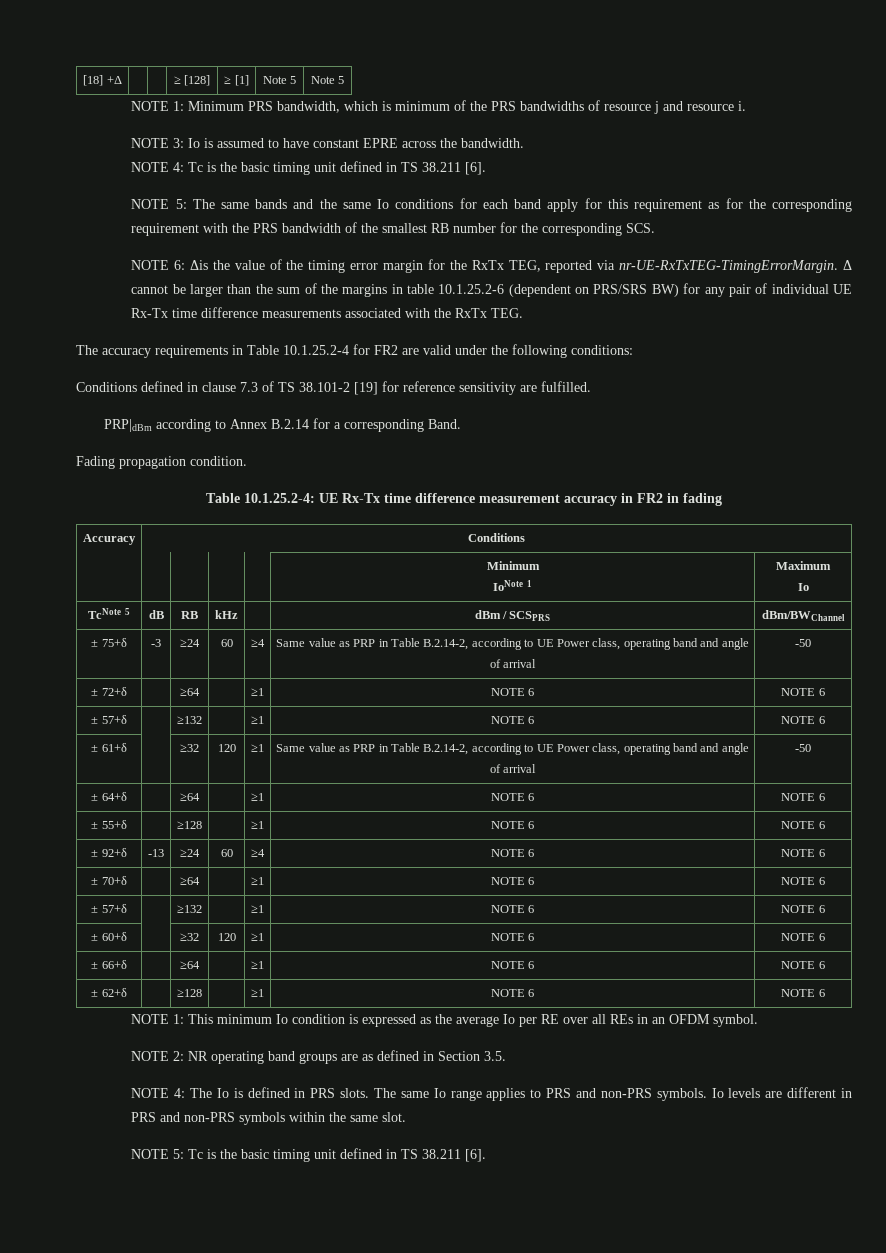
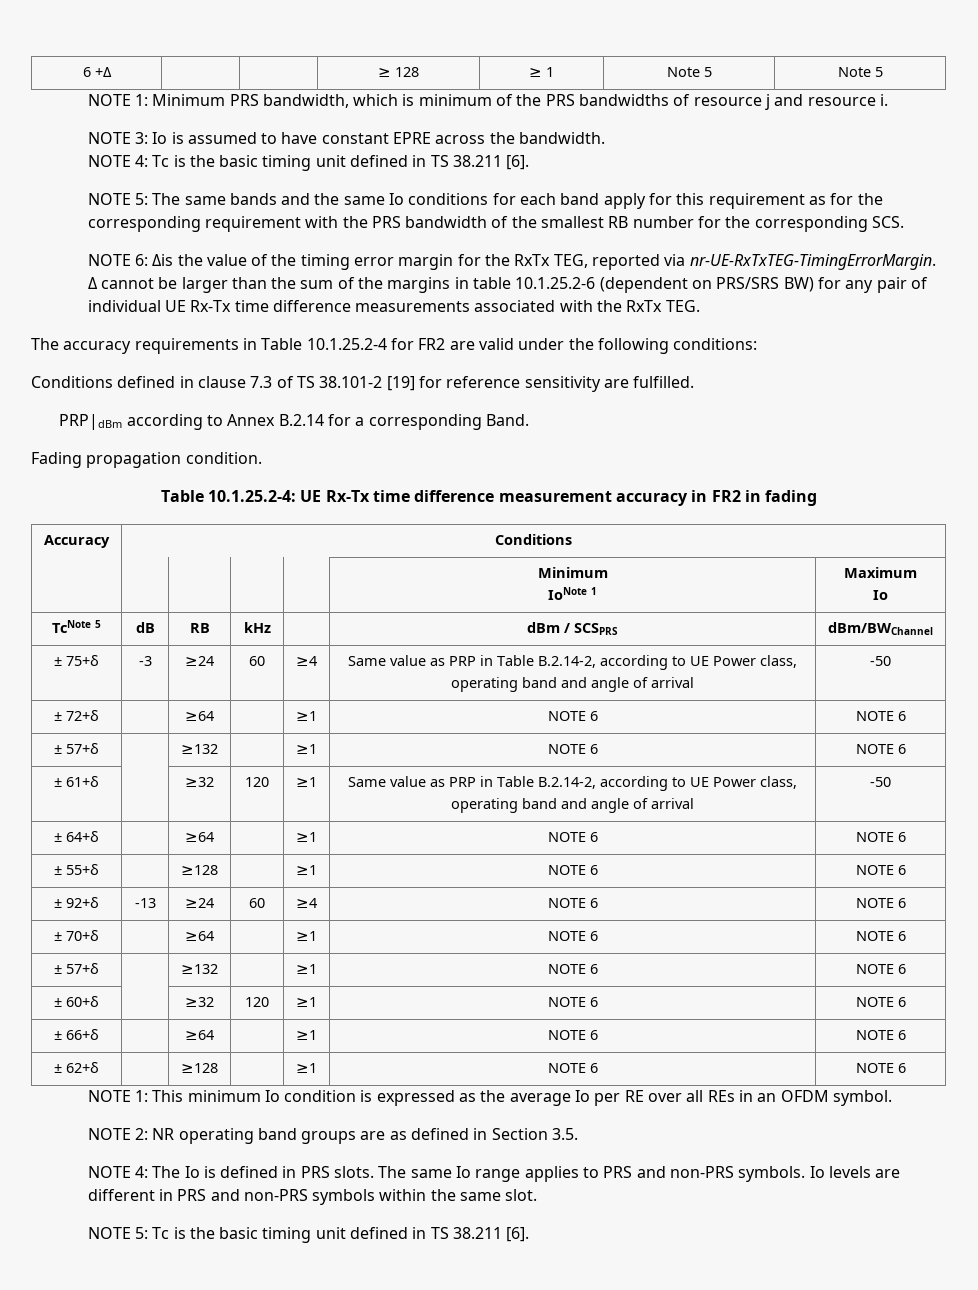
- [18] +Δ | | | ≥ [128] | ≥ [1] | Note 5 | Note 5
+ 6 +Δ | | | ≥ 128 | ≥ 1 | Note 5 | Note 5

